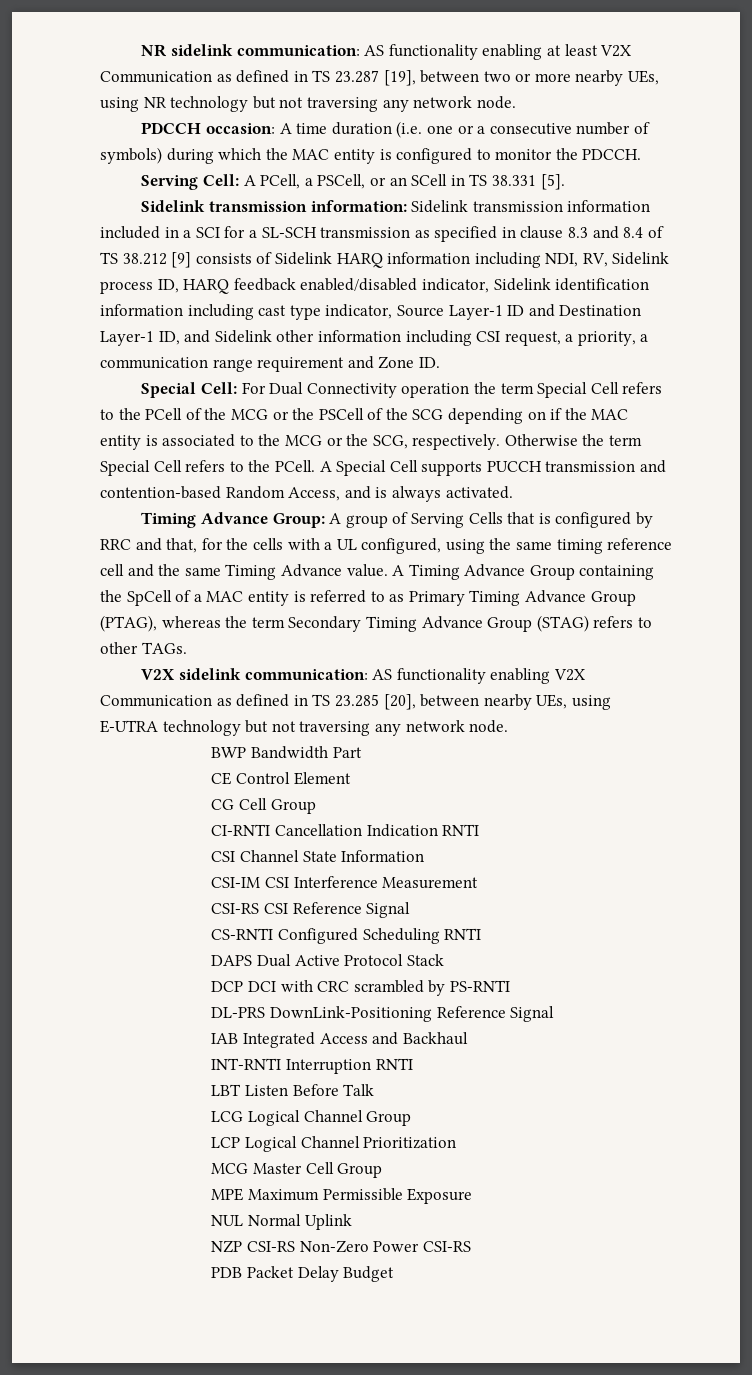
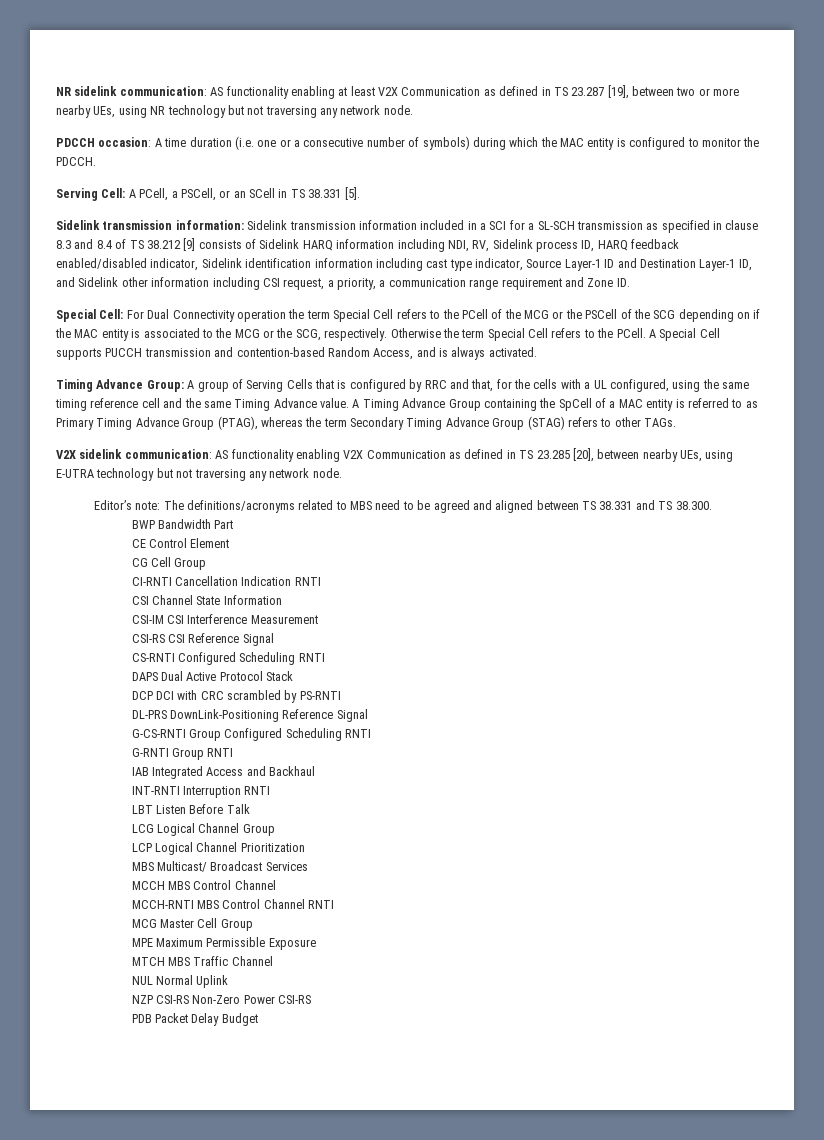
+ Editor’s note: The definitions/acronyms related to MBS need to be agreed and aligned between TS 38.331 and TS 38.300.
+ G-CS-RNTI Group Configured Scheduling RNTI
+ G-RNTI Group RNTI
+ MBS Multicast/ Broadcast Services
+ MCCH MBS Control Channel
+ MCCH-RNTI MBS Control Channel RNTI
+ MTCH MBS Traffic Channel

